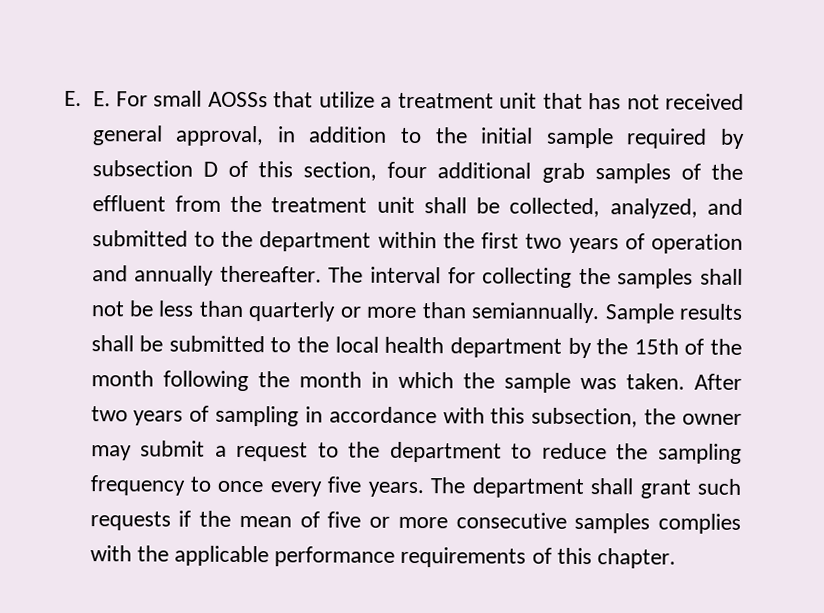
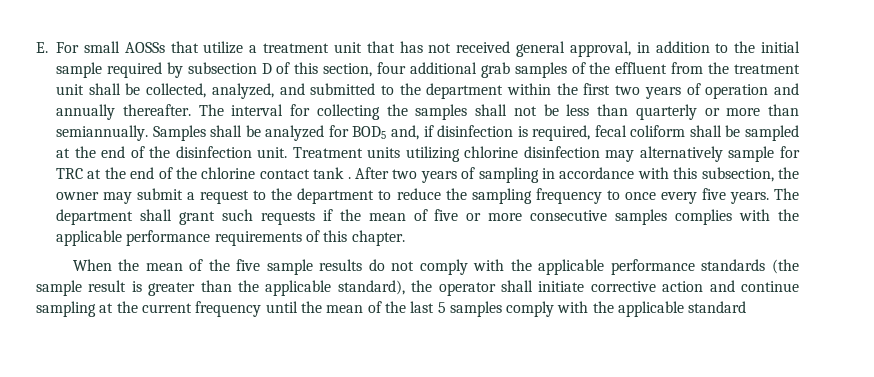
- E. E. For small AOSSs that utilize a treatment unit that has not received general approval, in addition to the initial sample required by subsection D of this section, four additional grab samples of the effluent from the treatment unit shall be collected, analyzed, and submitted to the department within the first two years of operation and annually thereafter.
+ E. For small AOSSs that utilize a treatment unit that has not received general approval, in addition to the initial sample required by subsection D of this section, four additional grab samples of the effluent from the treatment unit shall be collected, analyzed, and submitted to the department within the first two years of operation and annually thereafter.
- Sample results shall be submitted to the local health department by the 15th of the month following the month in which the sample was taken.
+ Samples shall be analyzed for BOD5 and, if disinfection is required, fecal coliform shall be sampled at the end of the disinfection unit. Treatment units utilizing chlorine disinfection may alternatively sample for TRC at the end of the chlorine contact tank .
+ When the mean of the five sample results do not comply with the applicable performance standards (the sample result is greater than the applicable standard), the operator shall initiate corrective action and continue sampling at the current frequency until the mean of the last 5 samples comply with the applicable standard

